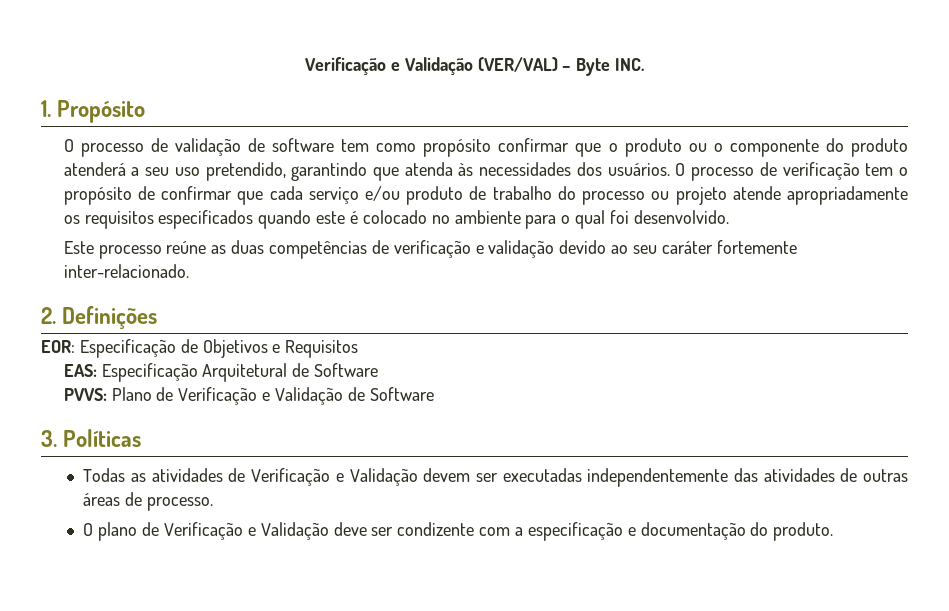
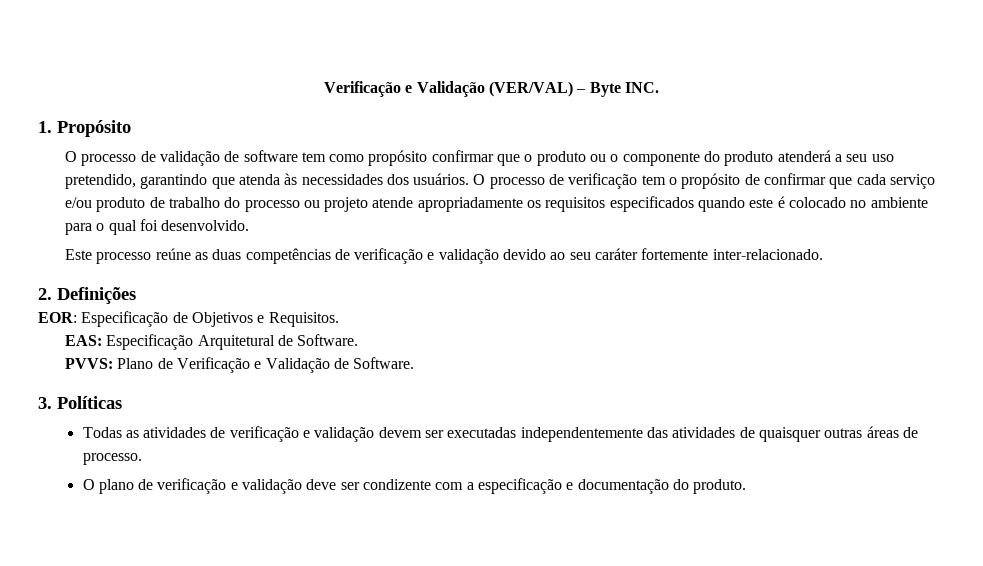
- EOR: Especificação de Objetivos e Requisitos
+ EOR: Especificação de Objetivos e Requisitos.
- EAS: Especificação Arquitetural de Software
+ EAS: Especificação Arquitetural de Software.
- PVVS: Plano de Verificação e Validação de Software
+ PVVS: Plano de Verificação e Validação de Software.
- Todas as atividades de Verificação e Validação devem ser executadas independentemente das atividades de outras áreas de processo.
+ Todas as atividades de verificação e validação devem ser executadas independentemente das atividades de quaisquer outras áreas de processo.
- O plano de Verificação e Validação deve ser condizente com a especificação e documentação do produto.
+ O plano de verificação e validação deve ser condizente com a especificação e documentação do produto.

